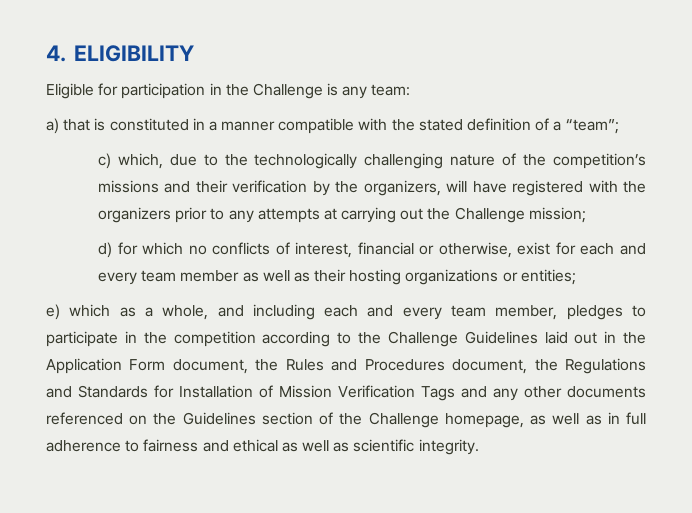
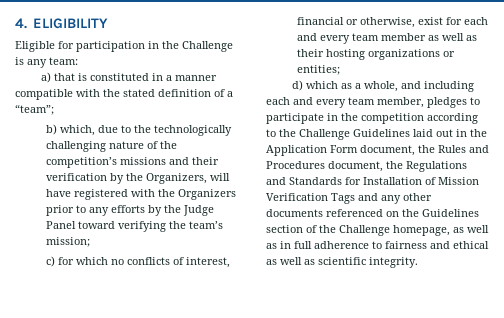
- c) which, due to the technologically challenging nature of the competition’s missions and their verification by the organizers, will have registered with the organizers prior to any attempts at carrying out the Challenge mission;
+ b) which, due to the technologically challenging nature of the competition’s missions and their verification by the Organizers, will have registered with the Organizers prior to any efforts by the Judge Panel toward verifying the team’s mission;
- d) for which no conflicts of interest, financial or otherwise, exist for each and every team member as well as their hosting organizations or entities;
+ c) for which no conflicts of interest, financial or otherwise, exist for each and every team member as well as their hosting organizations or entities;
- e) which as a whole, and including each and every team member, pledges to participate in the competition according to the Challenge Guidelines laid out in the Application Form document, the Rules and Procedures document, the Regulations and Standards for Installation of Mission Verification Tags and any other documents referenced on the Guidelines section of the Challenge homepage, as well as in full adherence to fairness and ethical as well as scientific integrity.
+ d) which as a whole, and including each and every team member, pledges to participate in the competition according to the Challenge Guidelines laid out in the Application Form document, the Rules and Procedures document, the Regulations and Standards for Installation of Mission Verification Tags and any other documents referenced on the Guidelines section of the Challenge homepage, as well as in full adherence to fairness and ethical as well as scientific integrity.

